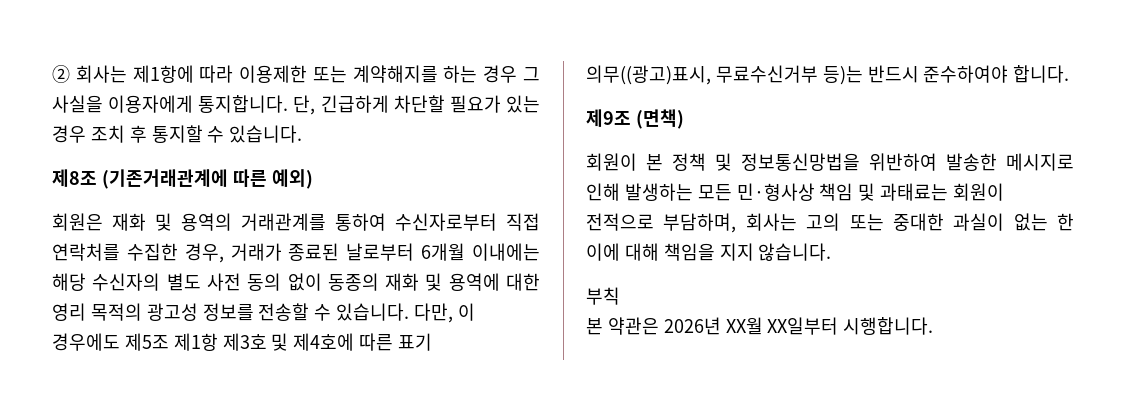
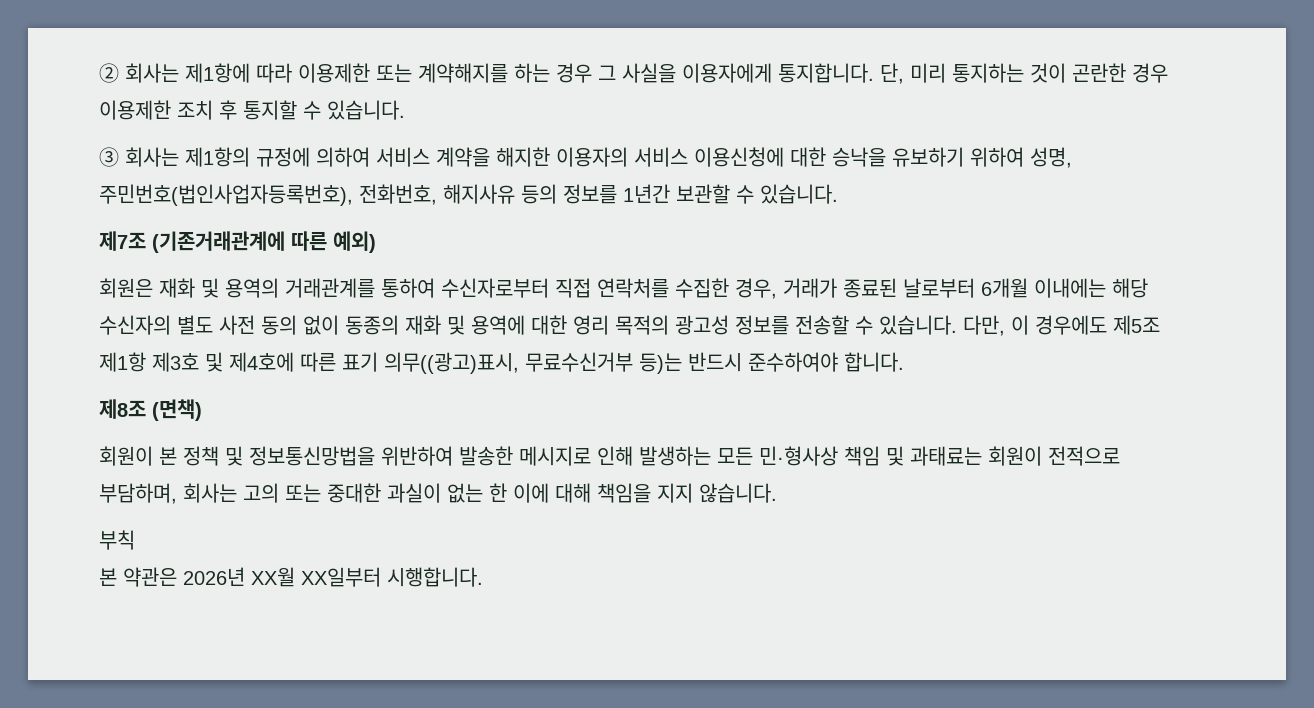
- 단, 긴급하게 차단할 필요가 있는 경우 조치 후 통지할 수 있습니다.
+ 단, 미리 통지하는 것이 곤란한 경우 이용제한 조치 후 통지할 수 있습니다.
- 제8조 (기존거래관계에 따른 예외)
+ ③ 회사는 제1항의 규정에 의하여 서비스 계약을 해지한 이용자의 서비스 이용신청에 대한 승낙을 유보하기 위하여 성명, 주민번호(법인사업자등록번호), 전화번호, 해지사유 등의 정보를 1년간 보관할 수 있습니다.
+ 제7조 (기존거래관계에 따른 예외)
- 제9조 (면책)
+ 제8조 (면책)

